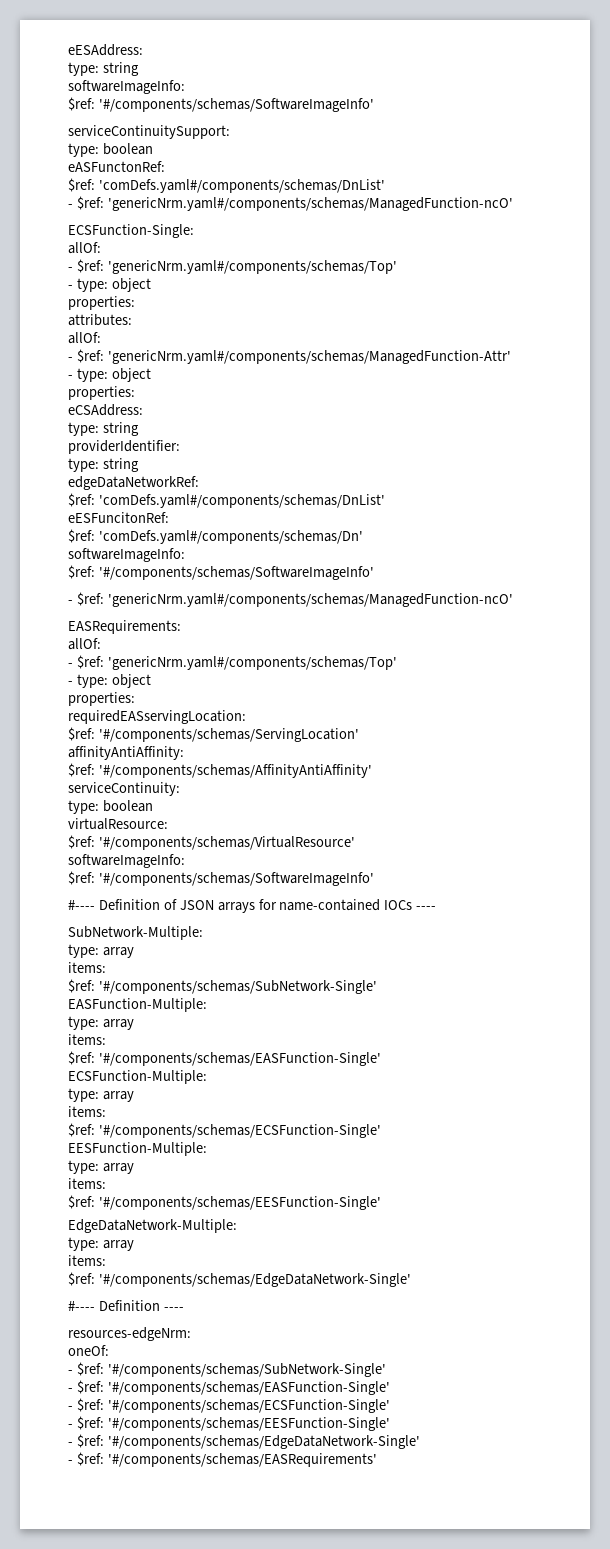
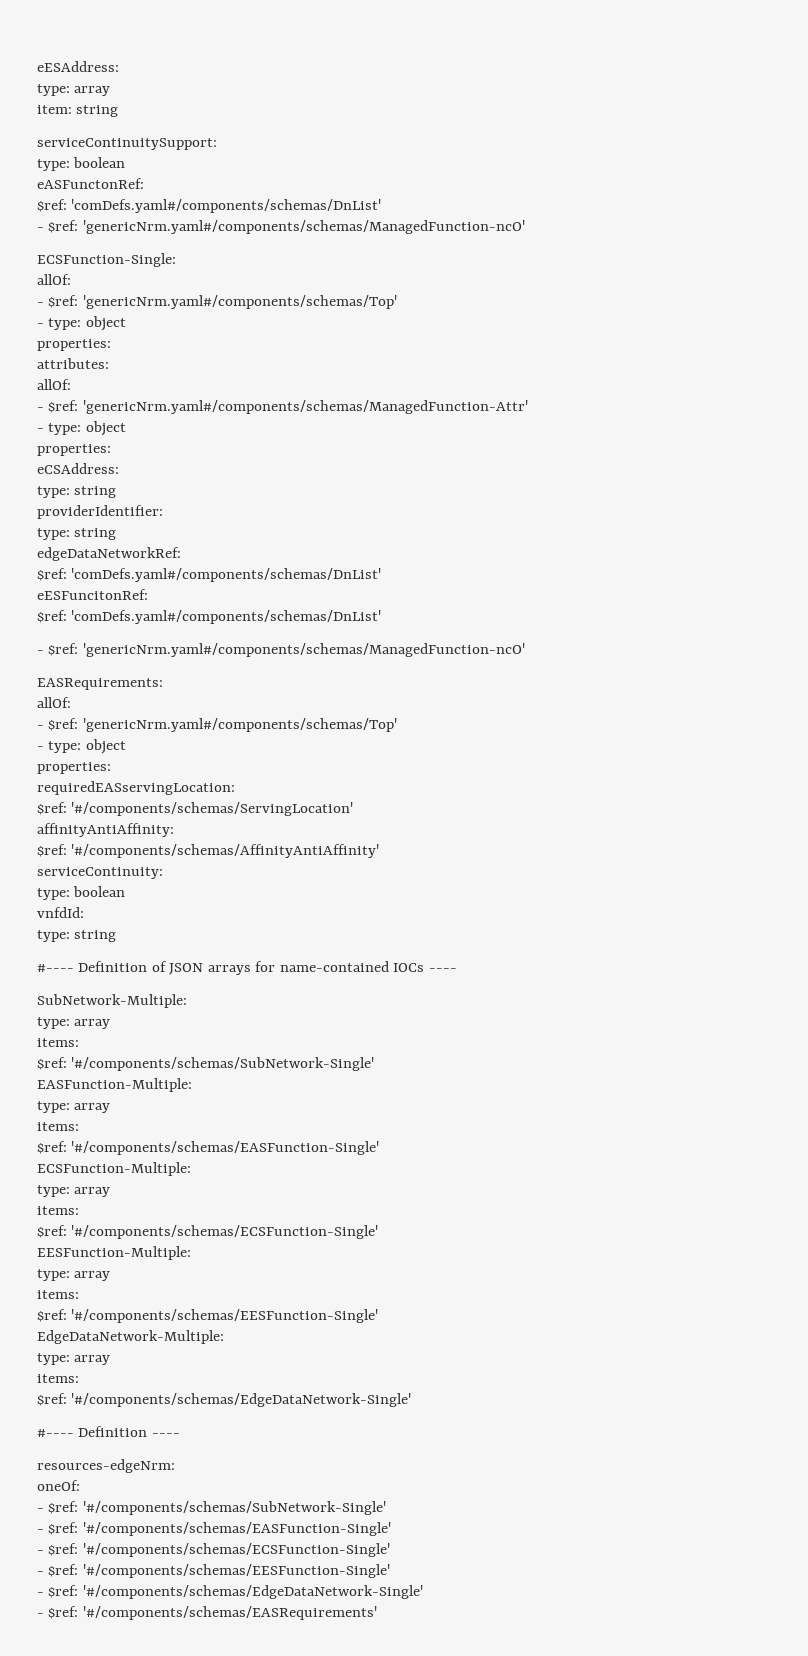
  eESAddress:
- type: string
- softwareImageInfo:
- $ref: '#/components/schemas/SoftwareImageInfo'
+ type: array
+ item: string
  eESFuncitonRef:
- $ref: 'comDefs.yaml#/components/schemas/Dn'
- softwareImageInfo:
- $ref: '#/components/schemas/SoftwareImageInfo'
+ $ref: 'comDefs.yaml#/components/schemas/DnList'
- virtualResource:
- $ref: '#/components/schemas/VirtualResource'
- softwareImageInfo:
- $ref: '#/components/schemas/SoftwareImageInfo'
+ vnfdId:
+ type: string

